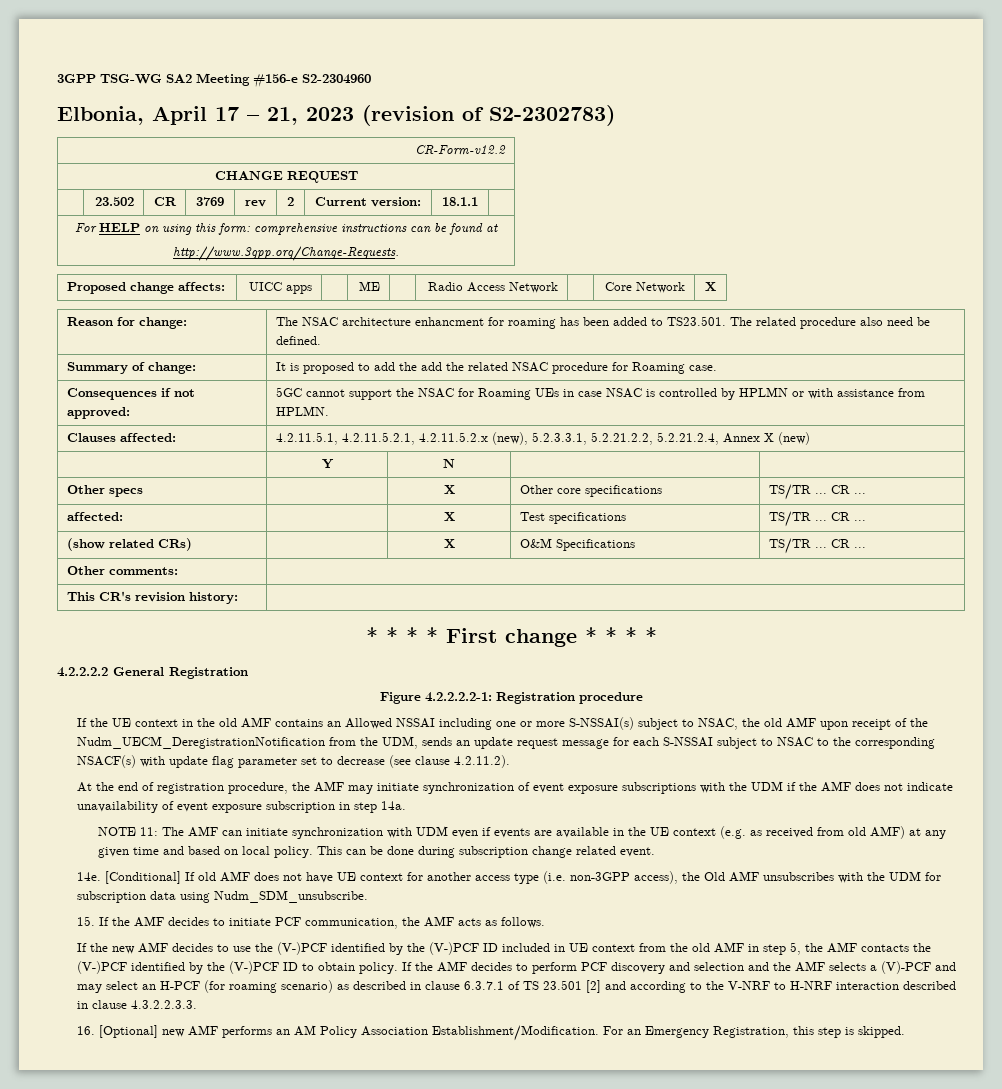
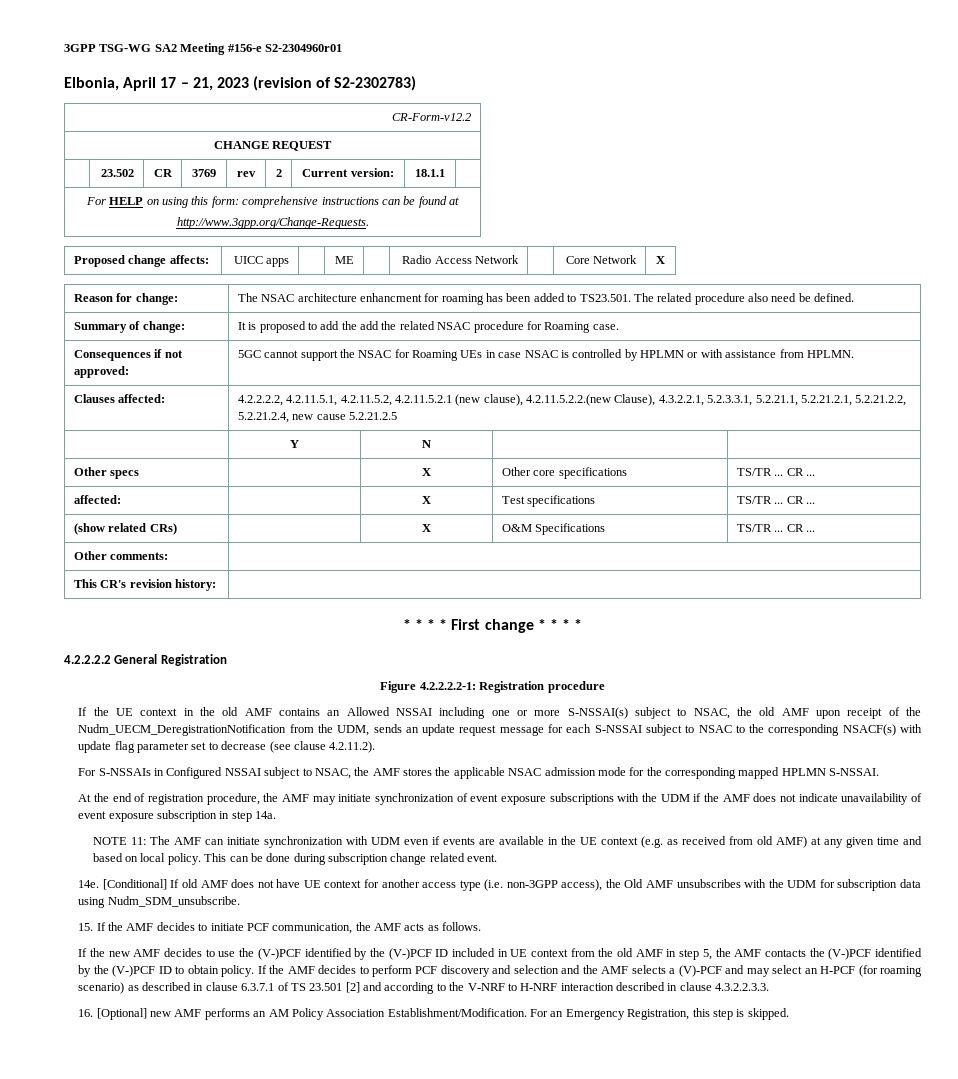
- 3GPP TSG-WG SA2 Meeting #156-e S2-2304960
+ 3GPP TSG-WG SA2 Meeting #156-e S2-2304960r01
- Clauses affected: | 4.2.11.5.1, 4.2.11.5.2.1, 4.2.11.5.2.x (new), 5.2.3.3.1, 5.2.21.2.2, 5.2.21.2.4, Annex X (new)
+ Clauses affected: | 4.2.2.2.2, 4.2.11.5.1, 4.2.11.5.2, 4.2.11.5.2.1 (new clause), 4.2.11.5.2.2.(new Clause), 4.3.2.2.1, 5.2.3.3.1, 5.2.21.1, 5.2.21.2.1, 5.2.21.2.2, 5.2.21.2.4, new cause 5.2.21.2.5
+ For S-NSSAIs in Configured NSSAI subject to NSAC, the AMF stores the applicable NSAC admission mode for the corresponding mapped HPLMN S-NSSAI.

